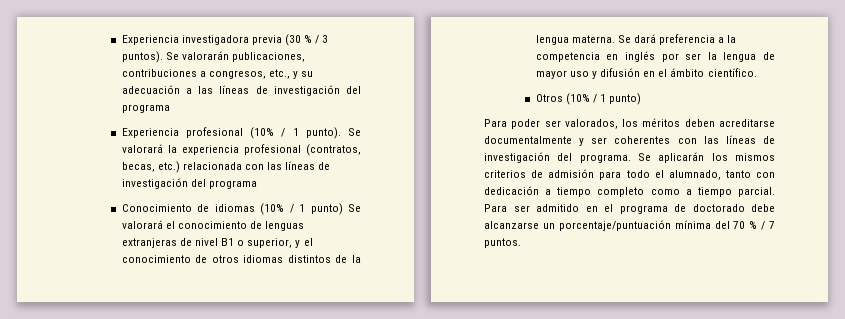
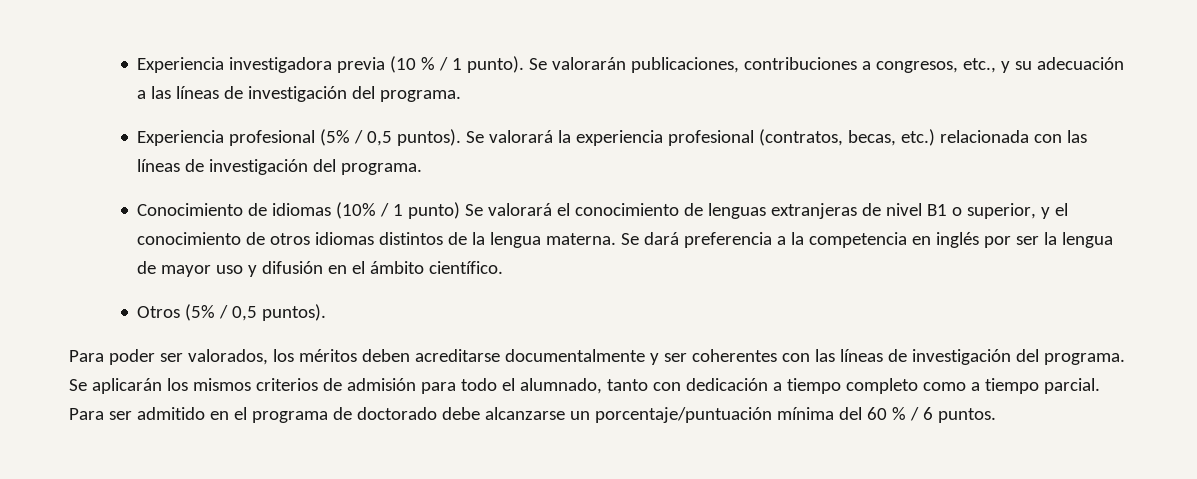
- Experiencia investigadora previa (30 % / 3 puntos).
+ Experiencia investigadora previa (10 % / 1 punto).
- Se valorarán publicaciones, contribuciones a congresos, etc., y su adecuación a las líneas de investigación del programa
+ Se valorarán publicaciones, contribuciones a congresos, etc., y su adecuación a las líneas de investigación del programa.
- Experiencia profesional (10% / 1 punto).
+ Experiencia profesional (5% / 0,5 puntos).
- Se valorará la experiencia profesional (contratos, becas, etc.) relacionada con las líneas de investigación del programa
+ Se valorará la experiencia profesional (contratos, becas, etc.) relacionada con las líneas de investigación del programa.
- Otros (10% / 1 punto)
+ Otros (5% / 0,5 puntos).
- Para ser admitido en el programa de doctorado debe alcanzarse un porcentaje/puntuación mínima del 70 % / 7 puntos.
+ Para ser admitido en el programa de doctorado debe alcanzarse un porcentaje/puntuación mínima del 60 % / 6 puntos.

